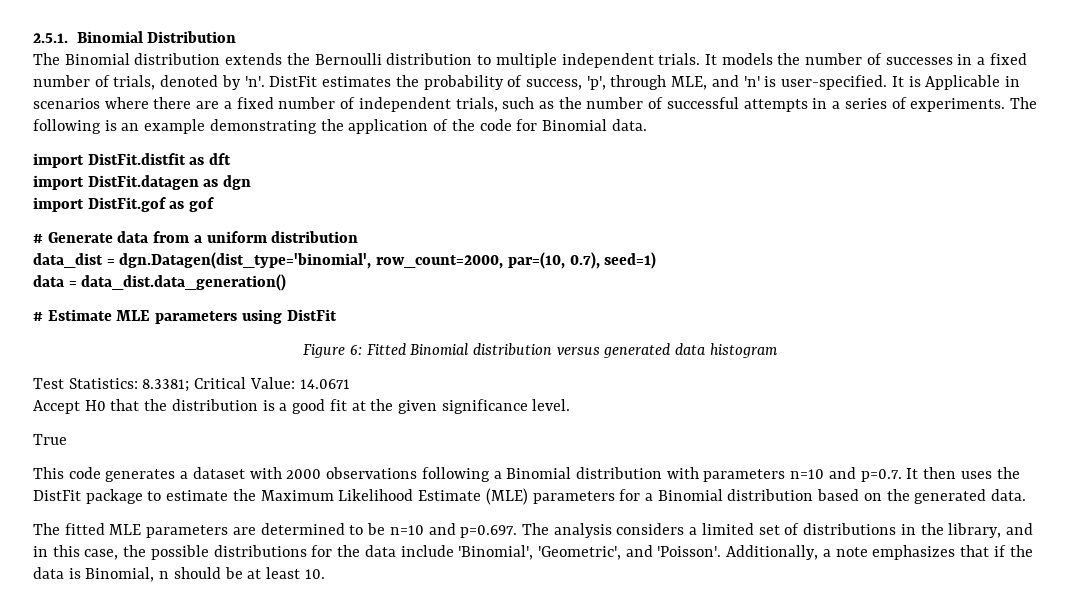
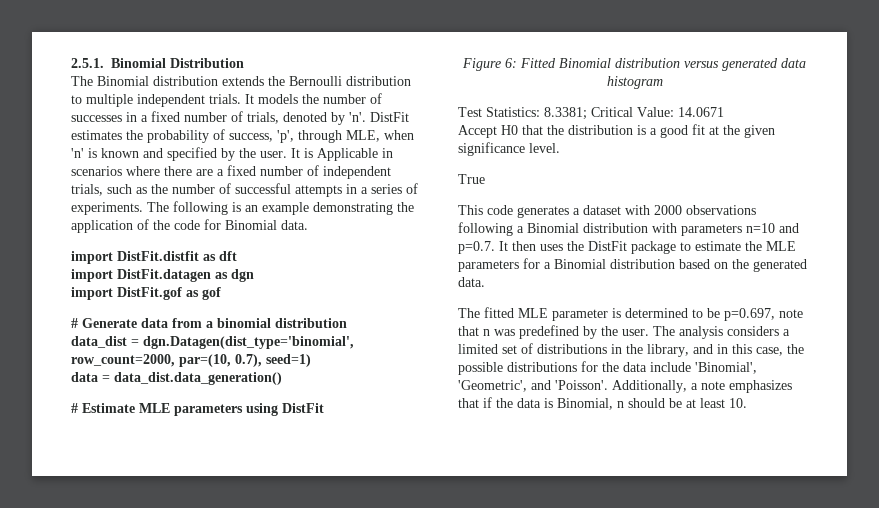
- DistFit estimates the probability of success, 'p', through MLE, and 'n' is user-specified.
+ DistFit estimates the probability of success, 'p', through MLE, when 'n' is known and specified by the user.
- # Generate data from a uniform distribution
+ # Generate data from a binomial distribution
- This code generates a dataset with 2000 observations following a Binomial distribution with parameters n=10 and p=0.7. It then uses the DistFit package to estimate the Maximum Likelihood Estimate (MLE) parameters for a Binomial distribution based on the generated data.
+ This code generates a dataset with 2000 observations following a Binomial distribution with parameters n=10 and p=0.7. It then uses the DistFit package to estimate the MLE parameters for a Binomial distribution based on the generated data.
- The fitted MLE parameters are determined to be n=10 and p=0.697. The analysis considers a limited set of distributions in the library, and in this case, the possible distributions for the data include 'Binomial', 'Geometric', and 'Poisson'.
+ The fitted MLE parameter is determined to be p=0.697, note that n was predefined by the user. The analysis considers a limited set of distributions in the library, and in this case, the possible distributions for the data include 'Binomial', 'Geometric', and 'Poisson'.

